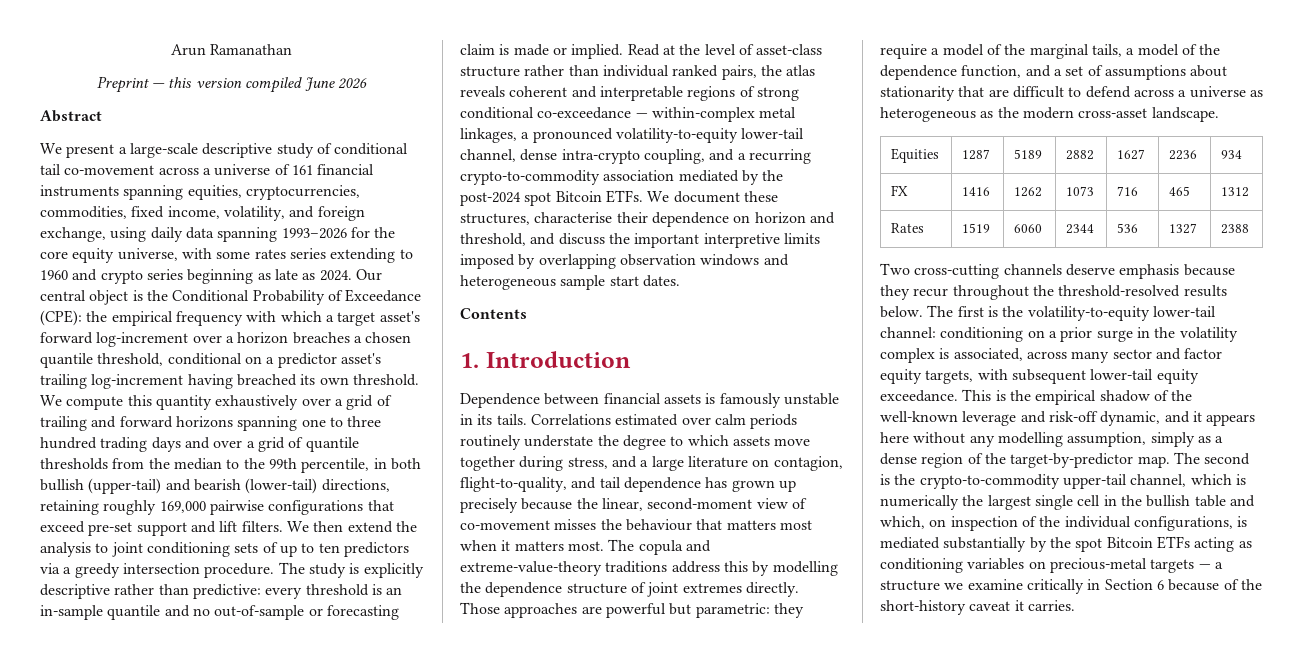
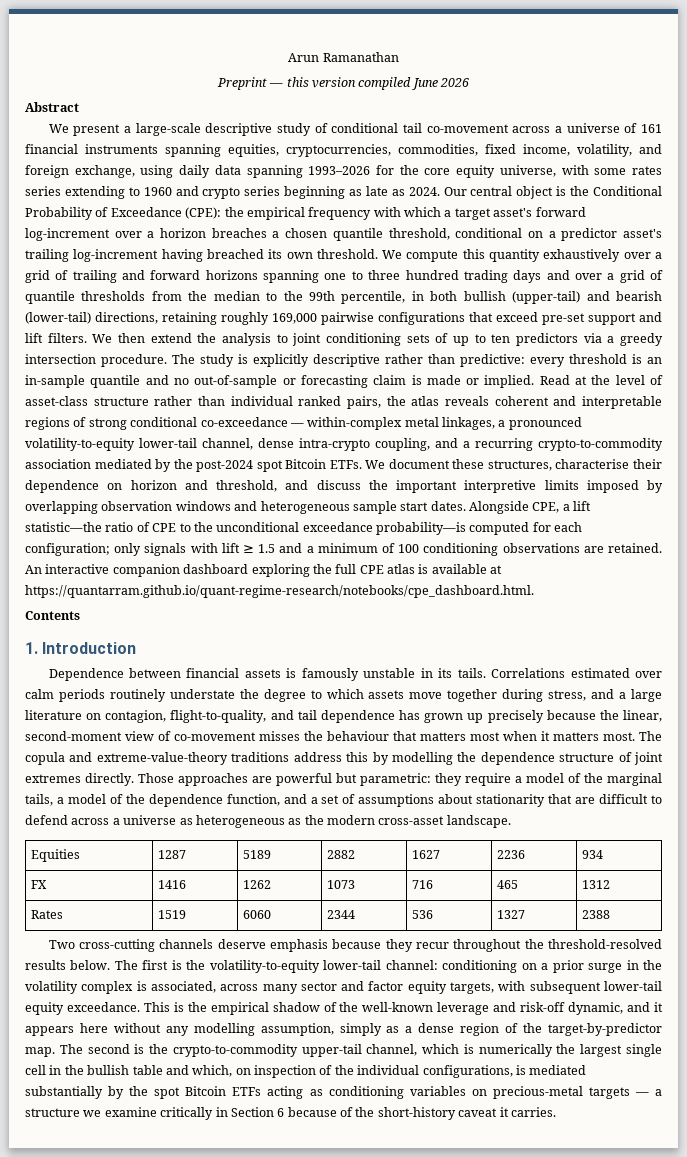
+ Alongside CPE, a lift statistic—the ratio of CPE to the unconditional exceedance probability—is computed for each configuration; only signals with lift ≥ 1.5 and a minimum of 100 conditioning observations are retained. An interactive companion dashboard exploring the full CPE atlas is available at https://quantarram.github.io/quant-regime-research/notebooks/cpe_dashboard.html.

